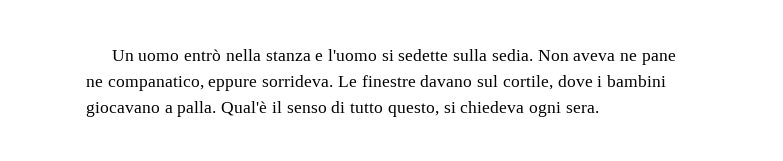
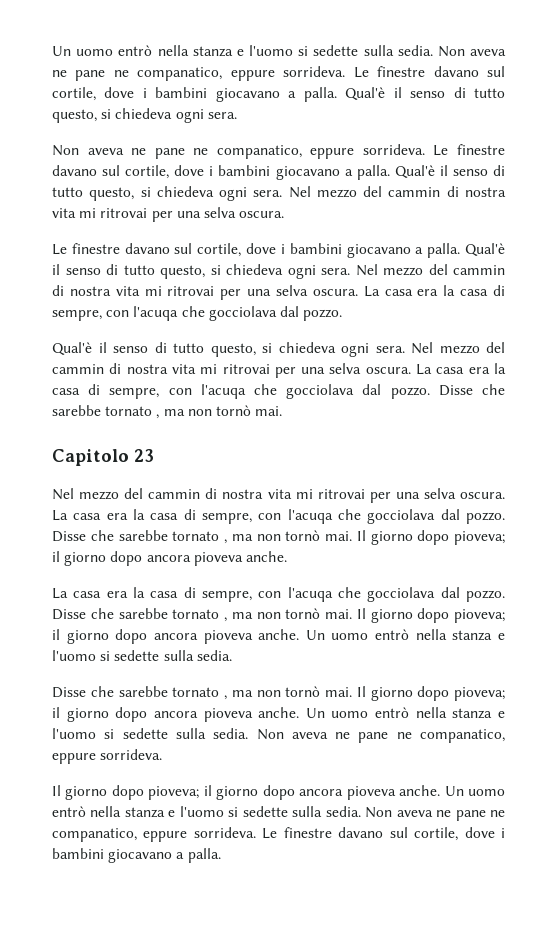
+ Non aveva ne pane ne companatico, eppure sorrideva. Le finestre davano sul cortile, dove i bambini giocavano a palla. Qual'è il senso di tutto questo, si chiedeva ogni sera. Nel mezzo del cammin di nostra vita mi ritrovai per una selva oscura.
+ Le finestre davano sul cortile, dove i bambini giocavano a palla. Qual'è il senso di tutto questo, si chiedeva ogni sera. Nel mezzo del cammin di nostra vita mi ritrovai per una selva oscura. La casa era la casa di sempre, con l'acuqa che gocciolava dal pozzo.
+ Qual'è il senso di tutto questo, si chiedeva ogni sera. Nel mezzo del cammin di nostra vita mi ritrovai per una selva oscura. La casa era la casa di sempre, con l'acuqa che gocciolava dal pozzo. Disse che sarebbe tornato , ma non tornò mai.
+ Capitolo 23
+ Nel mezzo del cammin di nostra vita mi ritrovai per una selva oscura. La casa era la casa di sempre, con l'acuqa che gocciolava dal pozzo. Disse che sarebbe tornato , ma non tornò mai. Il giorno dopo pioveva; il giorno dopo ancora pioveva anche.
+ La casa era la casa di sempre, con l'acuqa che gocciolava dal pozzo. Disse che sarebbe tornato , ma non tornò mai. Il giorno dopo pioveva; il giorno dopo ancora pioveva anche. Un uomo entrò nella stanza e l'uomo si sedette sulla sedia.
+ Disse che sarebbe tornato , ma non tornò mai. Il giorno dopo pioveva; il giorno dopo ancora pioveva anche. Un uomo entrò nella stanza e l'uomo si sedette sulla sedia. Non aveva ne pane ne companatico, eppure sorrideva.
+ Il giorno dopo pioveva; il giorno dopo ancora pioveva anche. Un uomo entrò nella stanza e l'uomo si sedette sulla sedia. Non aveva ne pane ne companatico, eppure sorrideva. Le finestre davano sul cortile, dove i bambini giocavano a palla.

